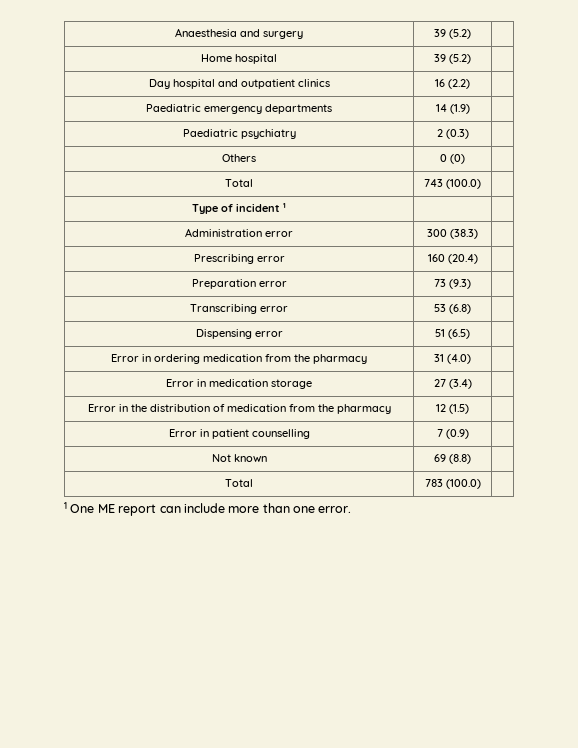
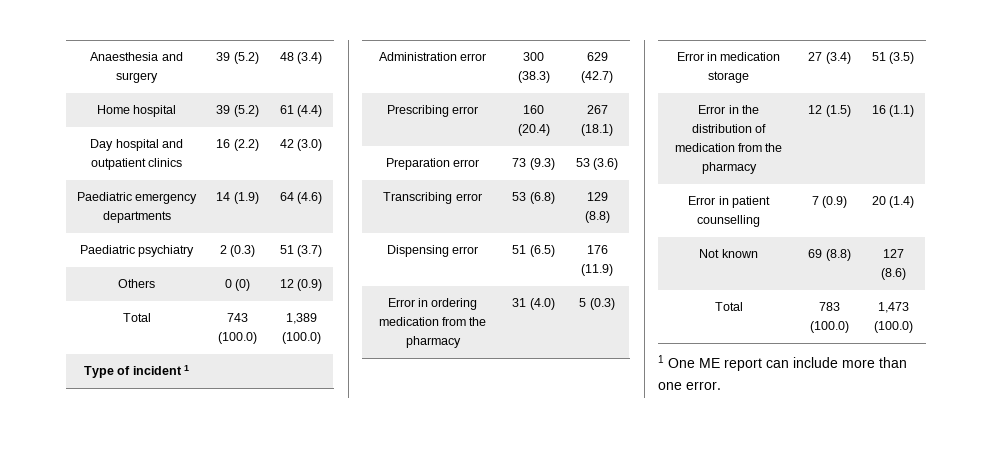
- Anaesthesia and surgery | 39 (5.2) |
+ Anaesthesia and surgery | 39 (5.2) | 48 (3.4)
- Home hospital | 39 (5.2) |
+ Home hospital | 39 (5.2) | 61 (4.4)
- Day hospital and outpatient clinics | 16 (2.2) |
+ Day hospital and outpatient clinics | 16 (2.2) | 42 (3.0)
- Paediatric emergency departments | 14 (1.9) |
+ Paediatric emergency departments | 14 (1.9) | 64 (4.6)
- Paediatric psychiatry | 2 (0.3) |
+ Paediatric psychiatry | 2 (0.3) | 51 (3.7)
- Others | 0 (0) |
+ Others | 0 (0) | 12 (0.9)
- Total | 743 (100.0) |
+ Total | 743 (100.0) | 1,389 (100.0)
- Administration error | 300 (38.3) |
+ Administration error | 300 (38.3) | 629 (42.7)
- Prescribing error | 160 (20.4) |
+ Prescribing error | 160 (20.4) | 267 (18.1)
- Preparation error | 73 (9.3) |
+ Preparation error | 73 (9.3) | 53 (3.6)
- Transcribing error | 53 (6.8) |
+ Transcribing error | 53 (6.8) | 129 (8.8)
- Dispensing error | 51 (6.5) |
+ Dispensing error | 51 (6.5) | 176 (11.9)
- Error in ordering medication from the pharmacy | 31 (4.0) |
+ Error in ordering medication from the pharmacy | 31 (4.0) | 5 (0.3)
- Error in medication storage | 27 (3.4) |
+ Error in medication storage | 27 (3.4) | 51 (3.5)
- Error in the distribution of medication from the pharmacy | 12 (1.5) |
+ Error in the distribution of medication from the pharmacy | 12 (1.5) | 16 (1.1)
- Error in patient counselling | 7 (0.9) |
+ Error in patient counselling | 7 (0.9) | 20 (1.4)
- Not known | 69 (8.8) |
+ Not known | 69 (8.8) | 127 (8.6)
- Total | 783 (100.0) |
+ Total | 783 (100.0) | 1,473 (100.0)

